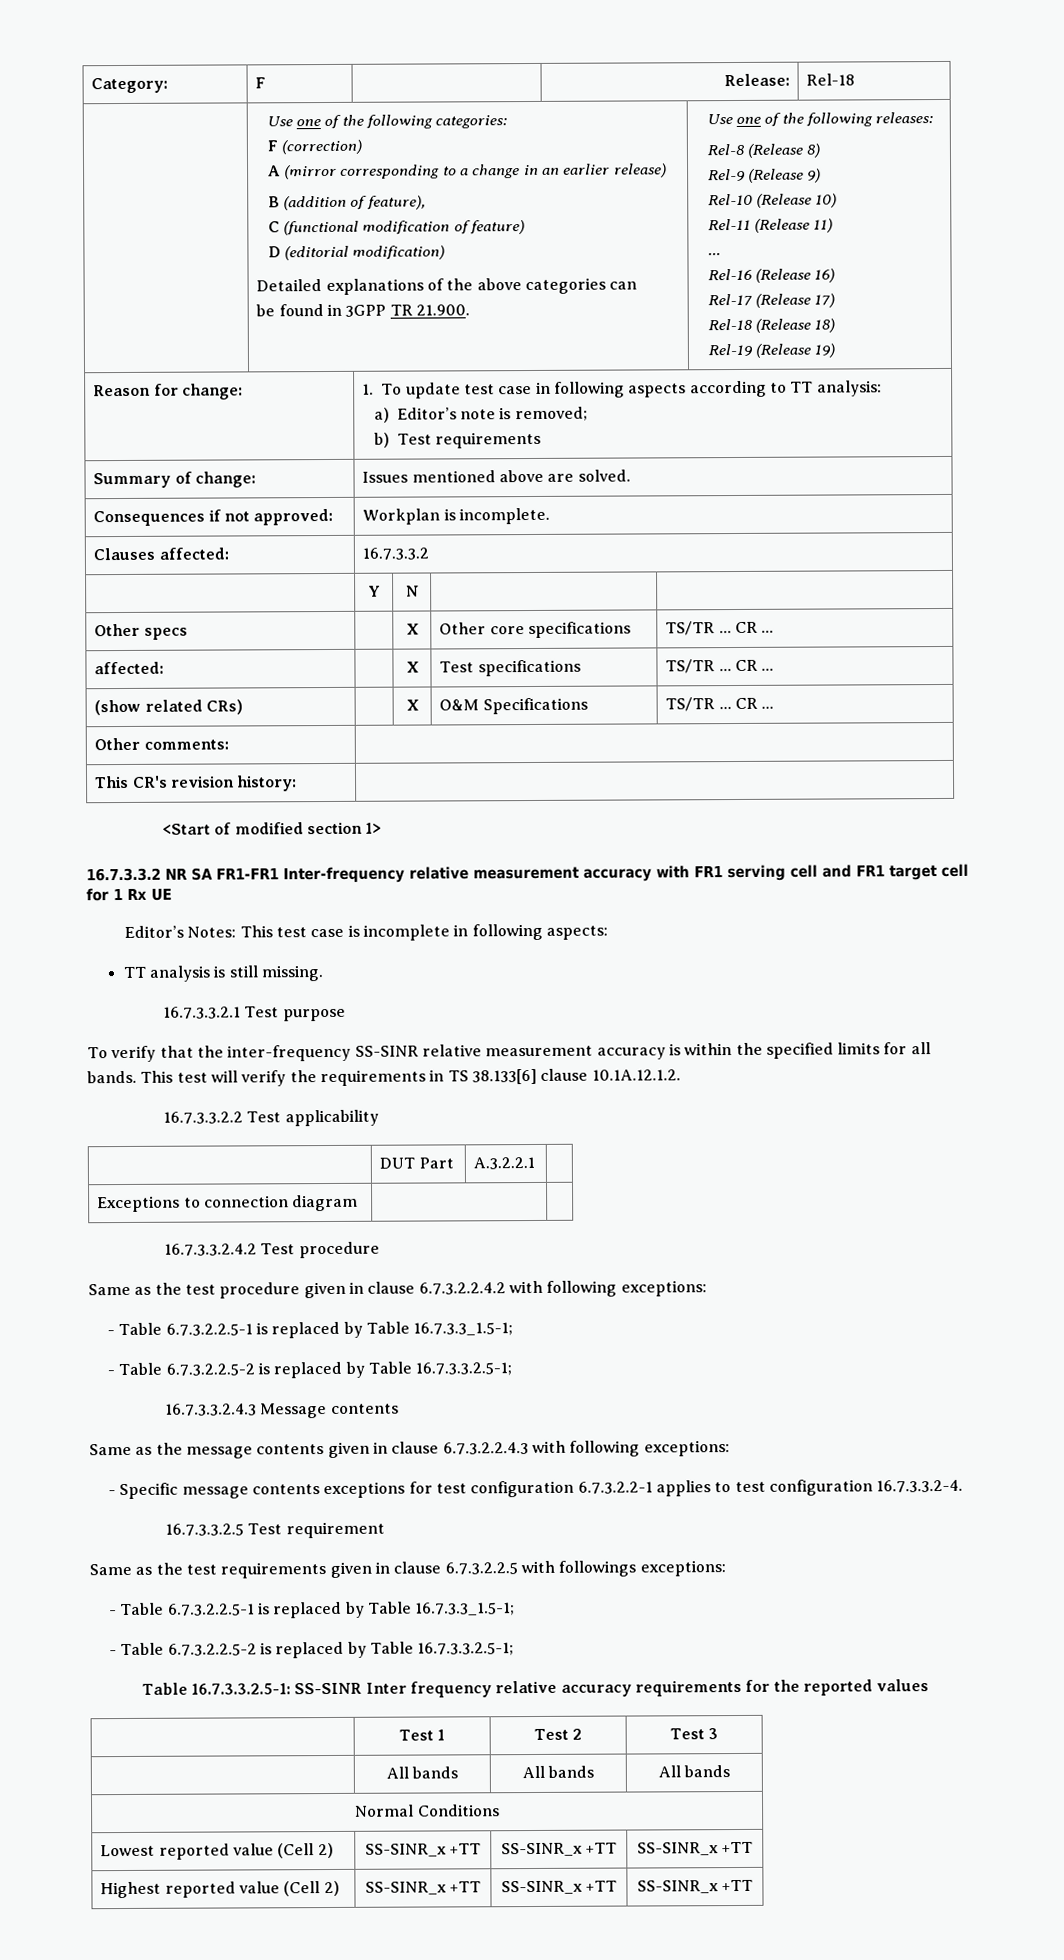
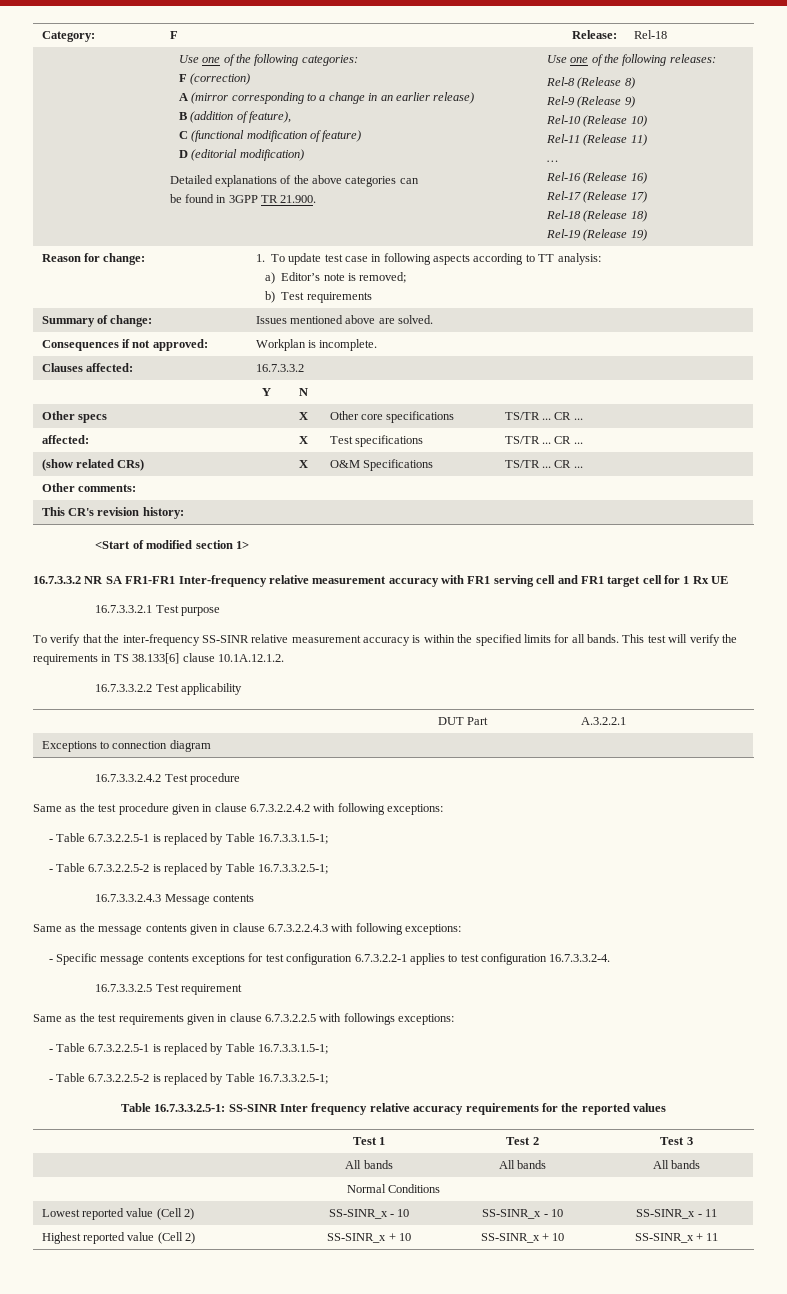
- Editor’s Notes: This test case is incomplete in following aspects:
- TT analysis is still missing.
  Same as the test procedure given in clause 6.7.3.2.2.4.2 with following exceptions:
- - Table 6.7.3.2.2.5-1 is replaced by Table 16.7.3.3_1.5-1;
+ - Table 6.7.3.2.2.5-1 is replaced by Table 16.7.3.3.1.5-1;
  Same as the test requirements given in clause 6.7.3.2.2.5 with followings exceptions:
- - Table 6.7.3.2.2.5-1 is replaced by Table 16.7.3.3_1.5-1;
+ - Table 6.7.3.2.2.5-1 is replaced by Table 16.7.3.3.1.5-1;
- Lowest reported value (Cell 2) | SS-SINR_x +TT | SS-SINR_x +TT | SS-SINR_x +TT
+ Lowest reported value (Cell 2) | SS-SINR_x - 10 | SS-SINR_x - 10 | SS-SINR_x - 11
- Highest reported value (Cell 2) | SS-SINR_x +TT | SS-SINR_x +TT | SS-SINR_x +TT
+ Highest reported value (Cell 2) | SS-SINR_x + 10 | SS-SINR_x + 10 | SS-SINR_x + 11

